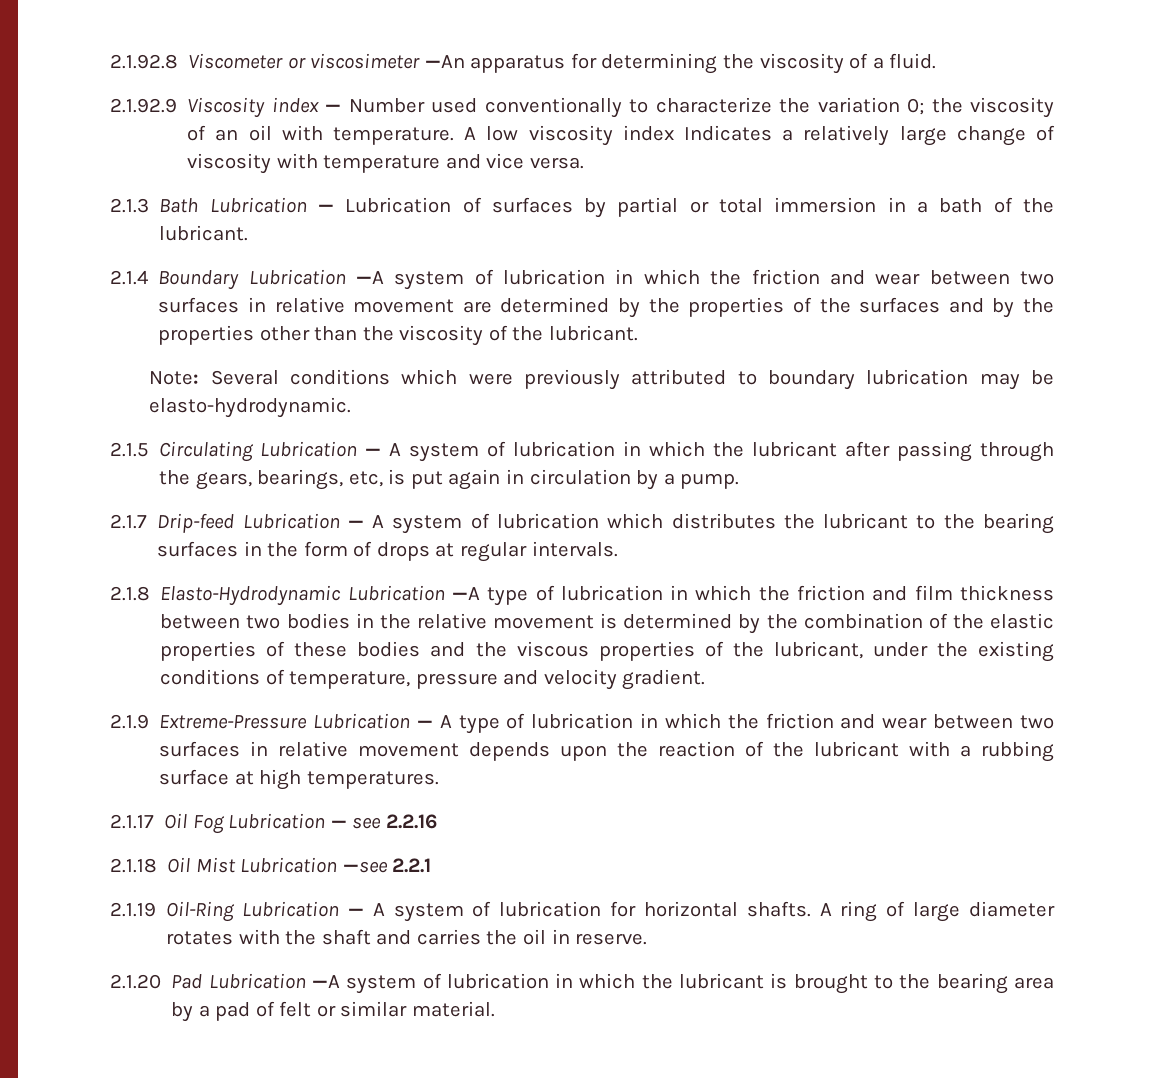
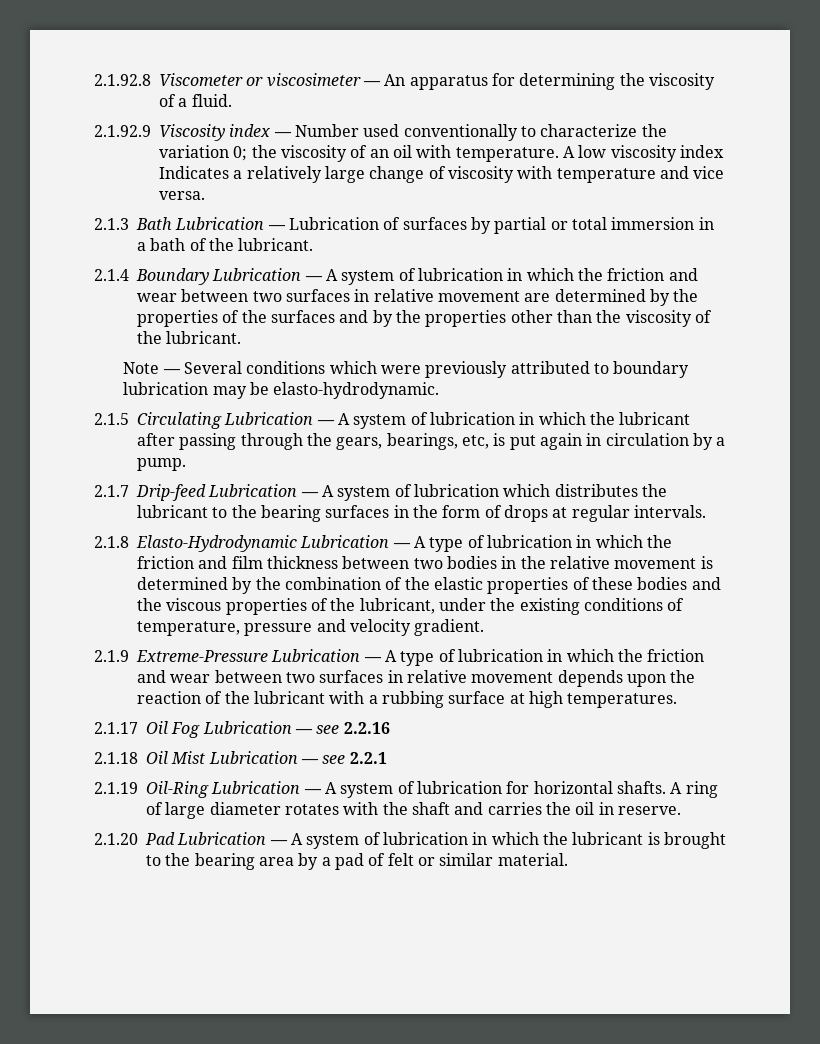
- 2.1.92.8 Viscometer or viscosimeter —An apparatus for determining the viscosity of a fluid.
+ 2.1.92.8 Viscometer or viscosimeter — An apparatus for determining the viscosity of a fluid.
- 2.1.4 Boundary Lubrication —A system of lubrication in which the friction and wear between two surfaces in relative movement are determined by the properties of the surfaces and by the properties other than the viscosity of the lubricant.
+ 2.1.4 Boundary Lubrication — A system of lubrication in which the friction and wear between two surfaces in relative movement are determined by the properties of the surfaces and by the properties other than the viscosity of the lubricant.
- Note: Several conditions which were previously attributed to boundary lubrication may be elasto-hydrodynamic.
+ Note — Several conditions which were previously attributed to boundary lubrication may be elasto-hydrodynamic.
- 2.1.8 Elasto-Hydrodynamic Lubrication —A type of lubrication in which the friction and film thickness between two bodies in the relative movement is determined by the combination of the elastic properties of these bodies and the viscous properties of the lubricant, under the existing conditions of temperature, pressure and velocity gradient.
+ 2.1.8 Elasto-Hydrodynamic Lubrication — A type of lubrication in which the friction and film thickness between two bodies in the relative movement is determined by the combination of the elastic properties of these bodies and the viscous properties of the lubricant, under the existing conditions of temperature, pressure and velocity gradient.
- 2.1.18 Oil Mist Lubrication —see 2.2.1
+ 2.1.18 Oil Mist Lubrication — see 2.2.1
- 2.1.20 Pad Lubrication —A system of lubrication in which the lubricant is brought to the bearing area by a pad of felt or similar material.
+ 2.1.20 Pad Lubrication — A system of lubrication in which the lubricant is brought to the bearing area by a pad of felt or similar material.

